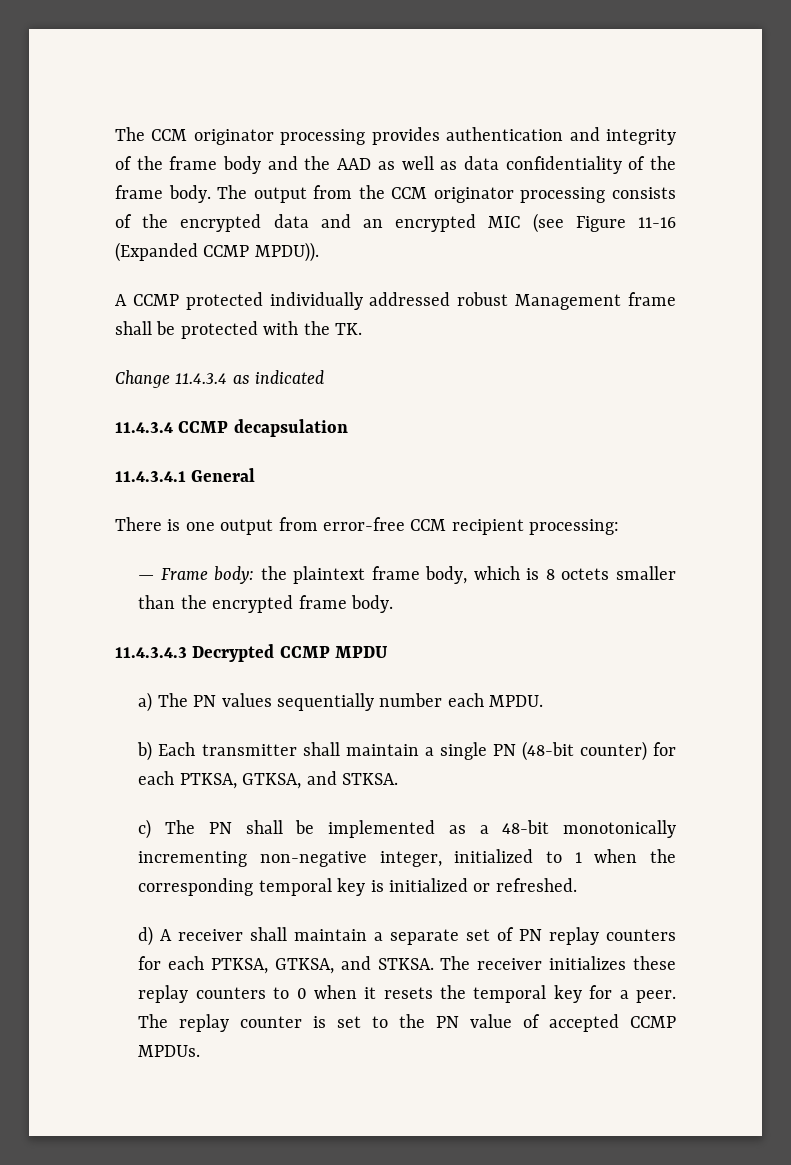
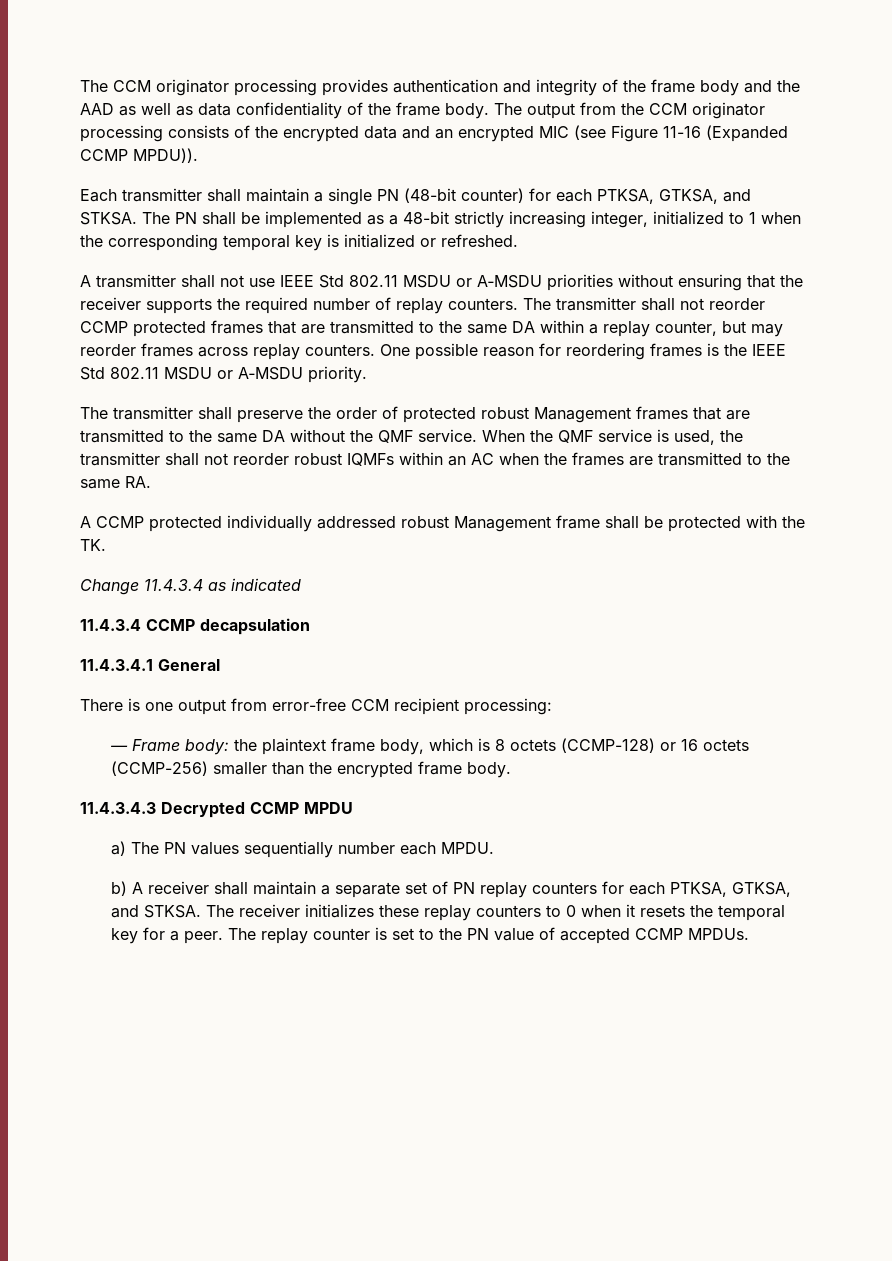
+ Each transmitter shall maintain a single PN (48-bit counter) for each PTKSA, GTKSA, and STKSA. The PN shall be implemented as a 48-bit strictly increasing integer, initialized to 1 when the corresponding temporal key is initialized or refreshed.
+ A transmitter shall not use IEEE Std 802.11 MSDU or A‑MSDU priorities without ensuring that the receiver supports the required number of replay counters. The transmitter shall not reorder CCMP protected frames that are transmitted to the same DA within a replay counter, but may reorder frames across replay counters. One possible reason for reordering frames is the IEEE Std 802.11 MSDU or A‑MSDU priority.
+ The transmitter shall preserve the order of protected robust Management frames that are transmitted to the same DA without the QMF service. When the QMF service is used, the transmitter shall not reorder robust IQMFs within an AC when the frames are transmitted to the same RA.
- — Frame body: the plaintext frame body, which is 8 octets smaller than the encrypted frame body.
+ — Frame body: the plaintext frame body, which is 8 octets (CCMP-128) or 16 octets (CCMP-256) smaller than the encrypted frame body.
- b) Each transmitter shall maintain a single PN (48-bit counter) for each PTKSA, GTKSA, and STKSA.
- c) The PN shall be implemented as a 48-bit monotonically incrementing non-negative integer, initialized to 1 when the corresponding temporal key is initialized or refreshed.
- d) A receiver shall maintain a separate set of PN replay counters for each PTKSA, GTKSA, and STKSA.
+ b) A receiver shall maintain a separate set of PN replay counters for each PTKSA, GTKSA, and STKSA.

